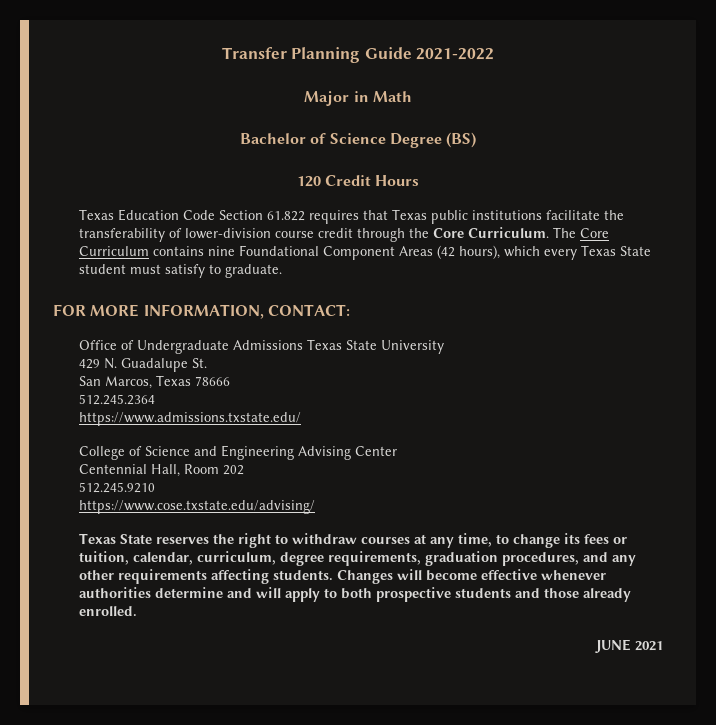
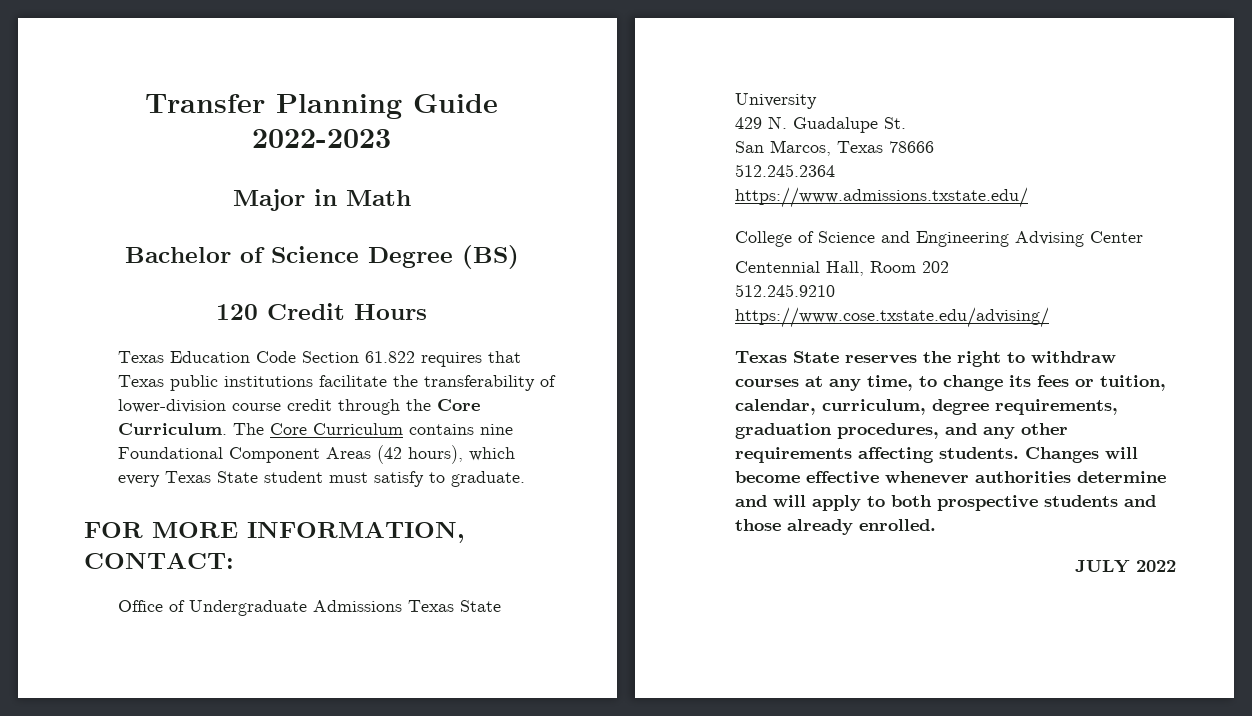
- Transfer Planning Guide 2021-2022
+ Transfer Planning Guide 2022-2023
- JUNE 2021
+ JULY 2022

